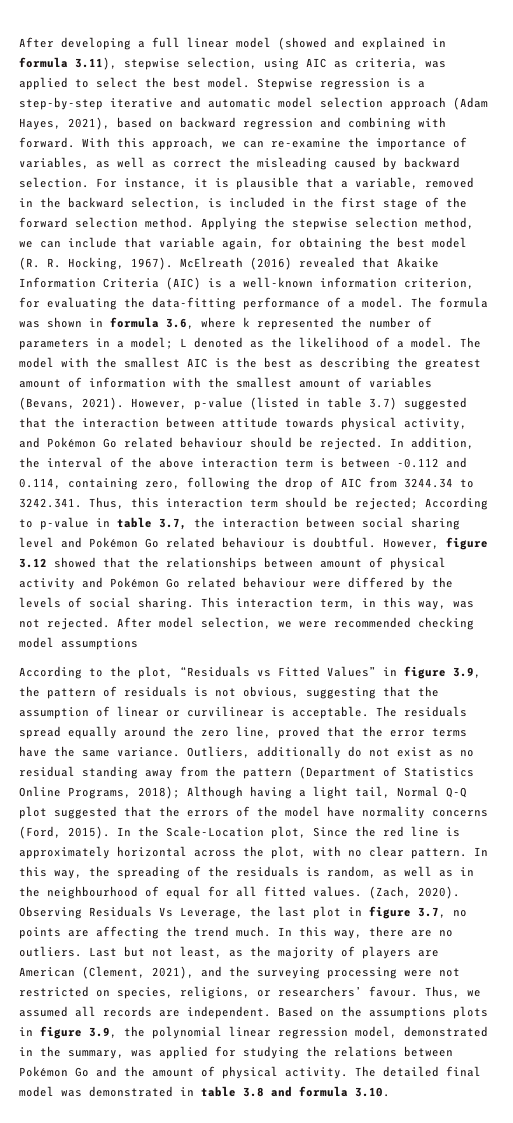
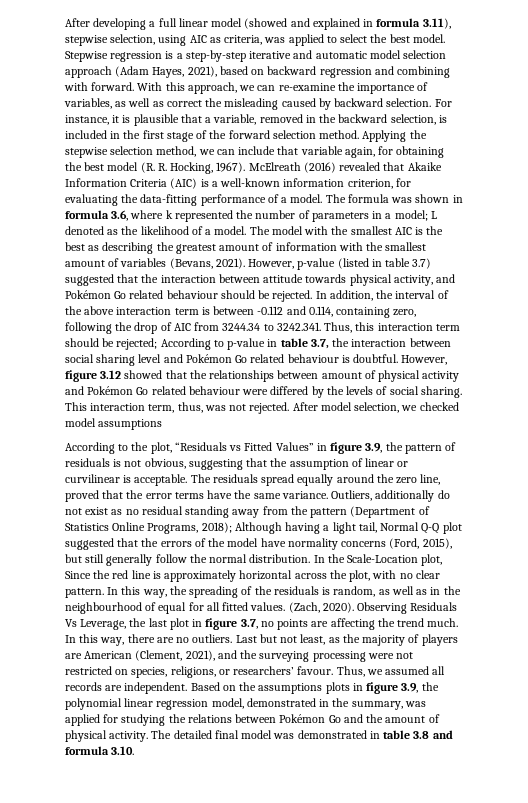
- This interaction term, in this way, was not rejected.
+ This interaction term, thus, was not rejected.
- After model selection, we were recommended checking model assumptions
+ After model selection, we checked model assumptions
- Outliers, additionally do not exist as no residual standing away from the pattern (Department of Statistics Online Programs, 2018); Although having a light tail, Normal Q-Q plot suggested that the errors of the model have normality concerns (Ford, 2015).
+ Outliers, additionally do not exist as no residual standing away from the pattern (Department of Statistics Online Programs, 2018); Although having a light tail, Normal Q-Q plot suggested that the errors of the model have normality concerns (Ford, 2015), but still generally follow the normal distribution.

